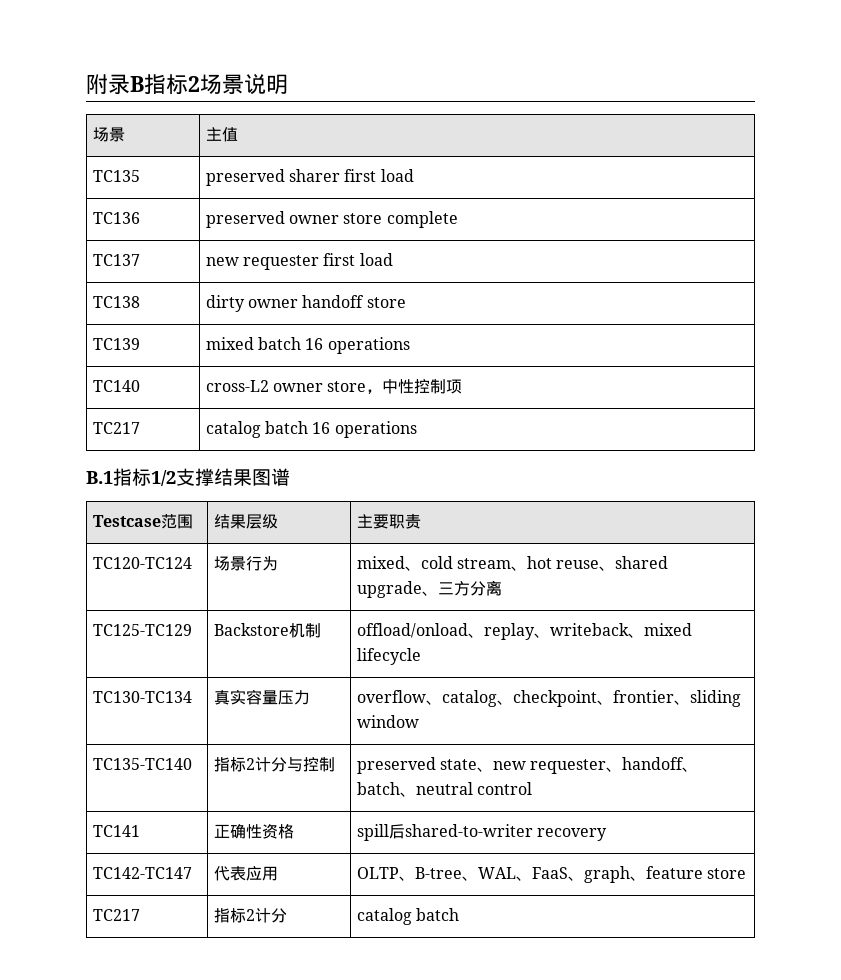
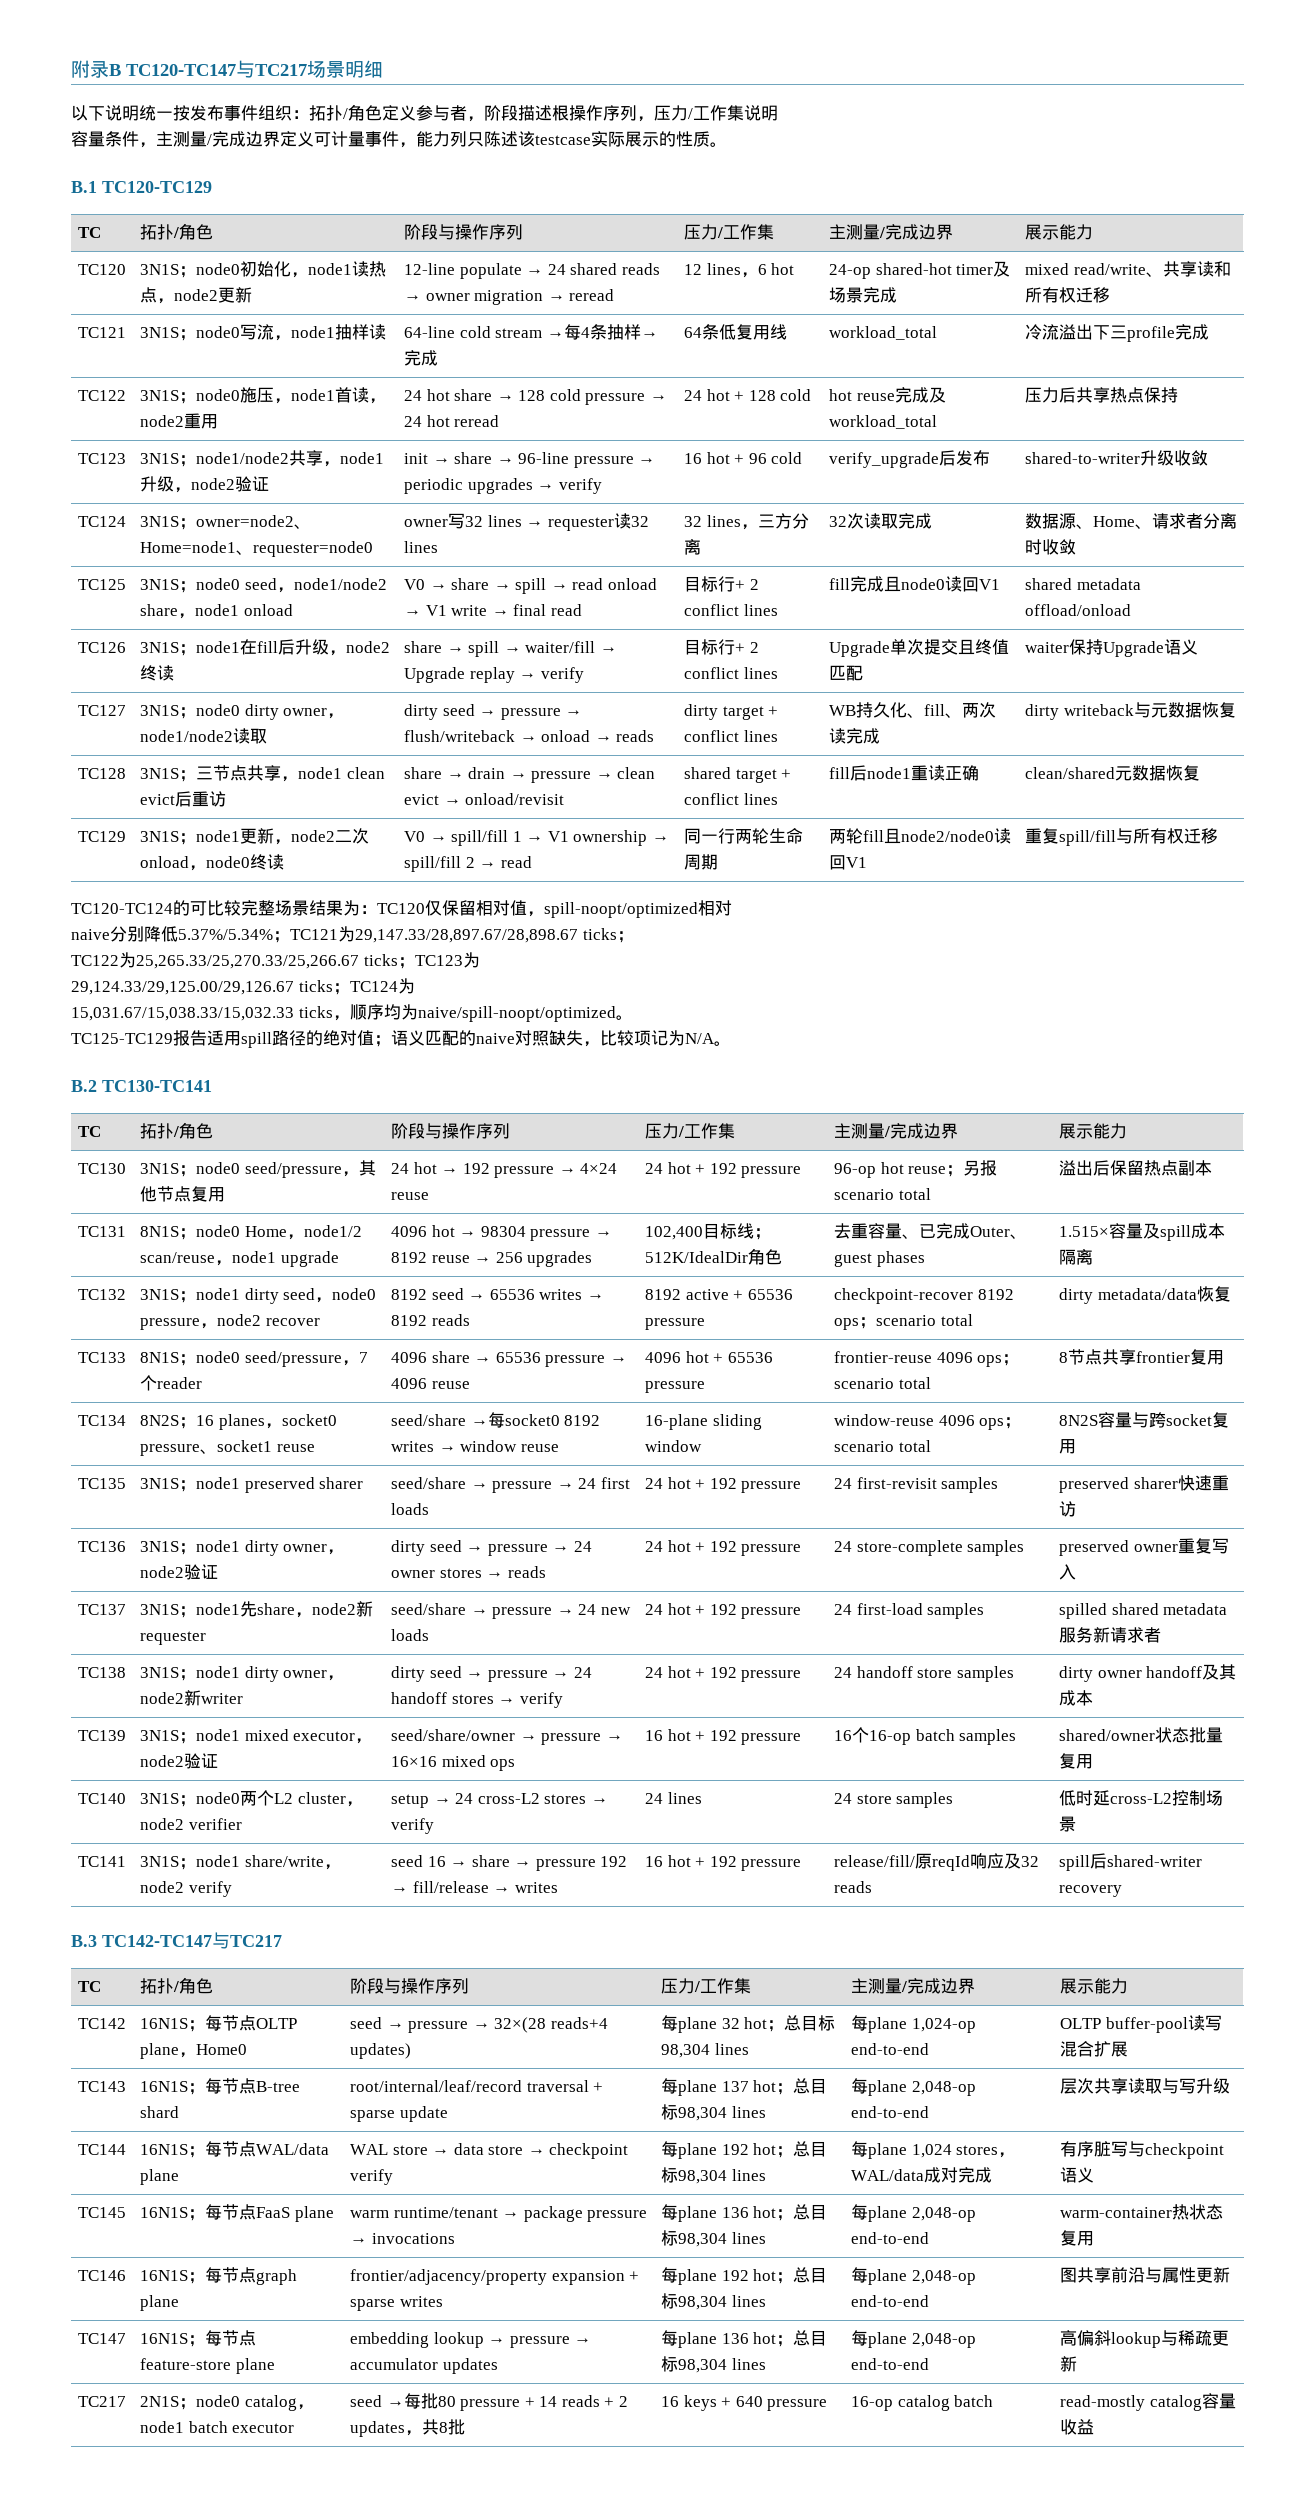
- 附录B指标2场景说明
- 场景 | 主值
+ 附录B TC120-TC147与TC217场景明细
+ 以下说明统一按发布事件组织：拓扑/角色定义参与者，阶段描述根操作序列，压力/工作集说明
+ 容量条件，主测量/完成边界定义可计量事件，能力列只陈述该testcase实际展示的性质。
+ B.1 TC120-TC129
+ TC | 拓扑/角色 | 阶段与操作序列 | 压力/工作集 | 主测量/完成边界 | 展示能力
+ TC120 | 3N1S；node0初始化，node1读热点，node2更新 | 12-line populate → 24 shared reads → owner migration → reread | 12 lines，6 hot | 24-op shared-hot timer及场景完成 | mixed read/write、共享读和所有权迁移
+ TC121 | 3N1S；node0写流，node1抽样读 | 64-line cold stream →每4条抽样→完成 | 64条低复用线 | workload_total | 冷流溢出下三profile完成
+ TC122 | 3N1S；node0施压，node1首读，node2重用 | 24 hot share → 128 cold pressure → 24 hot reread | 24 hot + 128 cold | hot reuse完成及workload_total | 压力后共享热点保持
+ TC123 | 3N1S；node1/node2共享，node1升级，node2验证 | init → share → 96-line pressure → periodic upgrades → verify | 16 hot + 96 cold | verify_upgrade后发布 | shared-to-writer升级收敛
+ TC124 | 3N1S；owner=node2、Home=node1、requester=node0 | owner写32 lines → requester读32 lines | 32 lines，三方分离 | 32次读取完成 | 数据源、Home、请求者分离时收敛
+ TC125 | 3N1S；node0 seed，node1/node2 share，node1 onload | V0 → share → spill → read onload → V1 write → final read | 目标行+ 2 conflict lines | fill完成且node0读回V1 | shared metadata offload/onload
+ TC126 | 3N1S；node1在fill后升级，node2终读 | share → spill → waiter/fill → Upgrade replay → verify | 目标行+ 2 conflict lines | Upgrade单次提交且终值匹配 | waiter保持Upgrade语义
+ TC127 | 3N1S；node0 dirty owner，node1/node2读取 | dirty seed → pressure → flush/writeback → onload → reads | dirty target + conflict lines | WB持久化、fill、两次读完成 | dirty writeback与元数据恢复
+ TC128 | 3N1S；三节点共享，node1 clean evict后重访 | share → drain → pressure → clean evict → onload/revisit | shared target + conflict lines | fill后node1重读正确 | clean/shared元数据恢复
+ TC129 | 3N1S；node1更新，node2二次onload，node0终读 | V0 → spill/fill 1 → V1 ownership → spill/fill 2 → read | 同一行两轮生命周期 | 两轮fill且node2/node0读回V1 | 重复spill/fill与所有权迁移
+ TC120-TC124的可比较完整场景结果为：TC120仅保留相对值，spill-noopt/optimized相对
+ naive分别降低5.37%/5.34%；TC121为29,147.33/28,897.67/28,898.67 ticks；
+ TC122为25,265.33/25,270.33/25,266.67 ticks；TC123为
+ 29,124.33/29,125.00/29,126.67 ticks；TC124为
+ 15,031.67/15,038.33/15,032.33 ticks，顺序均为naive/spill-noopt/optimized。
+ TC125-TC129报告适用spill路径的绝对值；语义匹配的naive对照缺失，比较项记为N/A。
+ B.2 TC130-TC141
+ TC | 拓扑/角色 | 阶段与操作序列 | 压力/工作集 | 主测量/完成边界 | 展示能力
+ TC130 | 3N1S；node0 seed/pressure，其他节点复用 | 24 hot → 192 pressure → 4×24 reuse | 24 hot + 192 pressure | 96-op hot reuse；另报scenario total | 溢出后保留热点副本
+ TC131 | 8N1S；node0 Home，node1/2 scan/reuse，node1 upgrade | 4096 hot → 98304 pressure → 8192 reuse → 256 upgrades | 102,400目标线；512K/IdealDir角色 | 去重容量、已完成Outer、guest phases | 1.515×容量及spill成本隔离
+ TC132 | 3N1S；node1 dirty seed，node0 pressure，node2 recover | 8192 seed → 65536 writes → 8192 reads | 8192 active + 65536 pressure | checkpoint-recover 8192 ops；scenario total | dirty metadata/data恢复
+ TC133 | 8N1S；node0 seed/pressure，7个reader | 4096 share → 65536 pressure → 4096 reuse | 4096 hot + 65536 pressure | frontier-reuse 4096 ops；scenario total | 8节点共享frontier复用
+ TC134 | 8N2S；16 planes，socket0 pressure、socket1 reuse | seed/share →每socket0 8192 writes → window reuse | 16-plane sliding window | window-reuse 4096 ops；scenario total | 8N2S容量与跨socket复用
- TC135 | preserved sharer first load
- TC136 | preserved owner store complete
+ TC135 | 3N1S；node1 preserved sharer | seed/share → pressure → 24 first loads | 24 hot + 192 pressure | 24 first-revisit samples | preserved sharer快速重访
+ TC136 | 3N1S；node1 dirty owner，node2验证 | dirty seed → pressure → 24 owner stores → reads | 24 hot + 192 pressure | 24 store-complete samples | preserved owner重复写入
- TC137 | new requester first load
- TC138 | dirty owner handoff store
+ TC137 | 3N1S；node1先share，node2新requester | seed/share → pressure → 24 new loads | 24 hot + 192 pressure | 24 first-load samples | spilled shared metadata服务新请求者
+ TC138 | 3N1S；node1 dirty owner，node2新writer | dirty seed → pressure → 24 handoff stores → verify | 24 hot + 192 pressure | 24 handoff store samples | dirty owner handoff及其成本
- TC139 | mixed batch 16 operations
- TC140 | cross-L2 owner store，中性控制项
- TC217 | catalog batch 16 operations
- B.1指标1/2支撑结果图谱
- Testcase范围 | 结果层级 | 主要职责
- TC120-TC124 | 场景行为 | mixed、cold stream、hot reuse、shared upgrade、三方分离
- TC125-TC129 | Backstore机制 | offload/onload、replay、writeback、mixed lifecycle
- TC130-TC134 | 真实容量压力 | overflow、catalog、checkpoint、frontier、sliding window
- TC135-TC140 | 指标2计分与控制 | preserved state、new requester、handoff、batch、neutral control
- TC141 | 正确性资格 | spill后shared-to-writer recovery
- TC142-TC147 | 代表应用 | OLTP、B-tree、WAL、FaaS、graph、feature store
- TC217 | 指标2计分 | catalog batch
+ TC139 | 3N1S；node1 mixed executor，node2验证 | seed/share/owner → pressure → 16×16 mixed ops | 16 hot + 192 pressure | 16个16-op batch samples | shared/owner状态批量复用
+ TC140 | 3N1S；node0两个L2 cluster，node2 verifier | setup → 24 cross-L2 stores → verify | 24 lines | 24 store samples | 低时延cross-L2控制场景
+ TC141 | 3N1S；node1 share/write，node2 verify | seed 16 → share → pressure 192 → fill/release → writes | 16 hot + 192 pressure | release/fill/原reqId响应及32 reads | spill后shared-writer recovery
+ B.3 TC142-TC147与TC217
+ TC | 拓扑/角色 | 阶段与操作序列 | 压力/工作集 | 主测量/完成边界 | 展示能力
+ TC142 | 16N1S；每节点OLTP plane，Home0 | seed → pressure → 32×(28 reads+4 updates) | 每plane 32 hot；总目标98,304 lines | 每plane 1,024-op end-to-end | OLTP buffer-pool读写混合扩展
+ TC143 | 16N1S；每节点B-tree shard | root/internal/leaf/record traversal + sparse update | 每plane 137 hot；总目标98,304 lines | 每plane 2,048-op end-to-end | 层次共享读取与写升级
+ TC144 | 16N1S；每节点WAL/data plane | WAL store → data store → checkpoint verify | 每plane 192 hot；总目标98,304 lines | 每plane 1,024 stores，WAL/data成对完成 | 有序脏写与checkpoint语义
+ TC145 | 16N1S；每节点FaaS plane | warm runtime/tenant → package pressure → invocations | 每plane 136 hot；总目标98,304 lines | 每plane 2,048-op end-to-end | warm-container热状态复用
+ TC146 | 16N1S；每节点graph plane | frontier/adjacency/property expansion + sparse writes | 每plane 192 hot；总目标98,304 lines | 每plane 2,048-op end-to-end | 图共享前沿与属性更新
+ TC147 | 16N1S；每节点feature-store plane | embedding lookup → pressure → accumulator updates | 每plane 136 hot；总目标98,304 lines | 每plane 2,048-op end-to-end | 高偏斜lookup与稀疏更新
+ TC217 | 2N1S；node0 catalog，node1 batch executor | seed →每批80 pressure + 14 reads + 2 updates，共8批 | 16 keys + 640 pressure | 16-op catalog batch | read-mostly catalog容量收益

